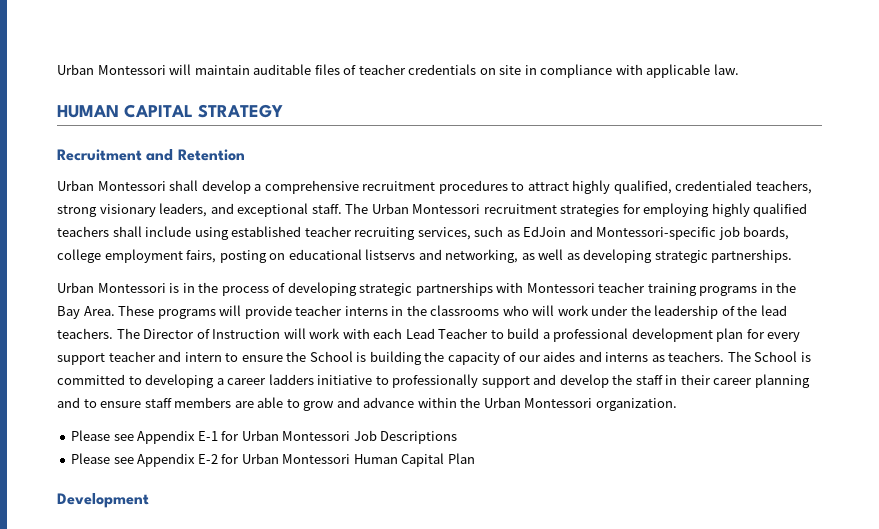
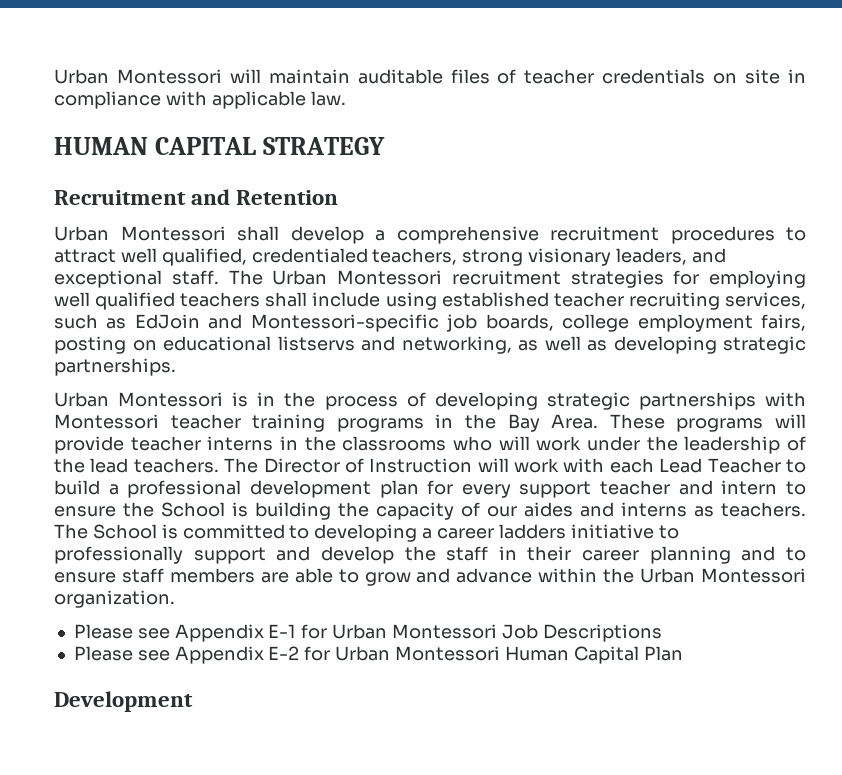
- Urban Montessori shall develop a comprehensive recruitment procedures to attract highly qualified, credentialed teachers, strong visionary leaders, and exceptional staff.
+ Urban Montessori shall develop a comprehensive recruitment procedures to attract well qualified, credentialed teachers, strong visionary leaders, and exceptional staff.
- The Urban Montessori recruitment strategies for employing highly qualified teachers shall include using established teacher recruiting services, such as EdJoin and Montessori-specific job boards, college employment fairs, posting on educational listservs and networking, as well as developing strategic partnerships.
+ The Urban Montessori recruitment strategies for employing well qualified teachers shall include using established teacher recruiting services, such as EdJoin and Montessori-specific job boards, college employment fairs, posting on educational listservs and networking, as well as developing strategic partnerships.

